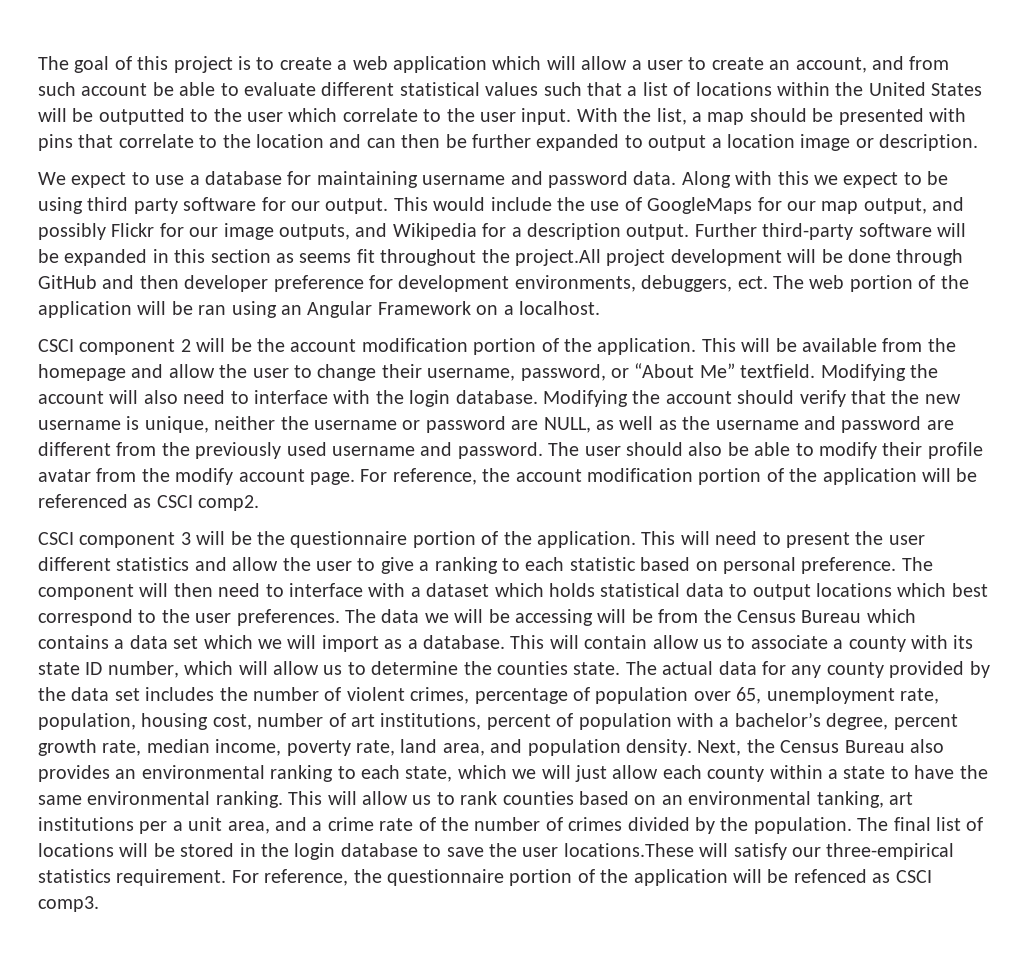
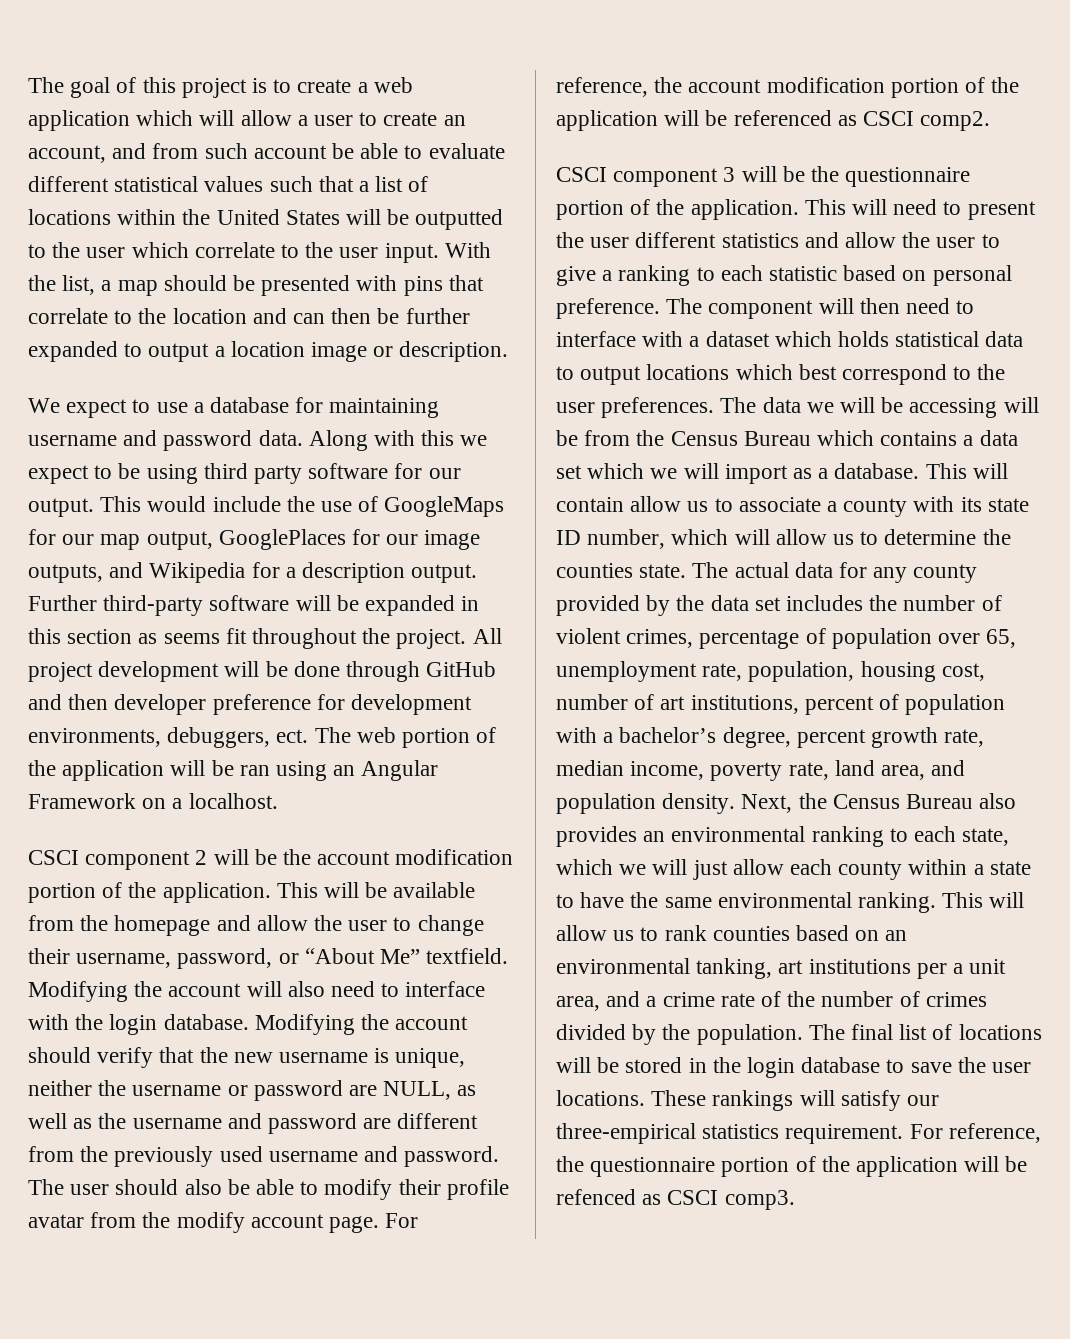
- This would include the use of GoogleMaps for our map output, and possibly Flickr for our image outputs, and Wikipedia for a description output.
+ This would include the use of GoogleMaps for our map output, GooglePlaces for our image outputs, and Wikipedia for a description output.
- Further third-party software will be expanded in this section as seems fit throughout the project.All project development will be done through GitHub and then developer preference for development environments, debuggers, ect.
+ Further third-party software will be expanded in this section as seems fit throughout the project. All project development will be done through GitHub and then developer preference for development environments, debuggers, ect.
- The final list of locations will be stored in the login database to save the user locations.These will satisfy our three-empirical statistics requirement.
+ The final list of locations will be stored in the login database to save the user locations. These rankings will satisfy our three-empirical statistics requirement.

